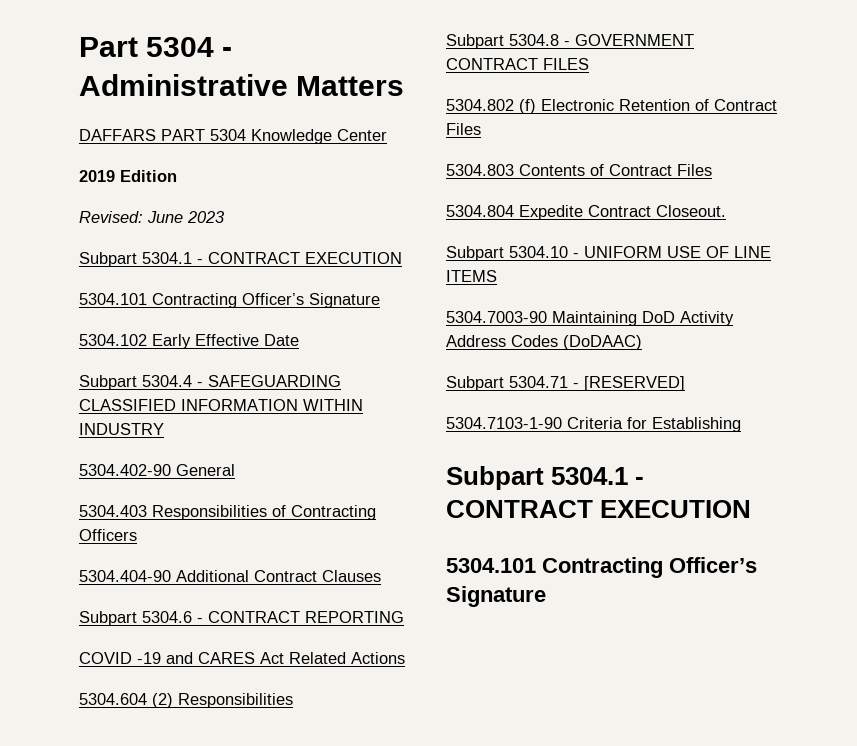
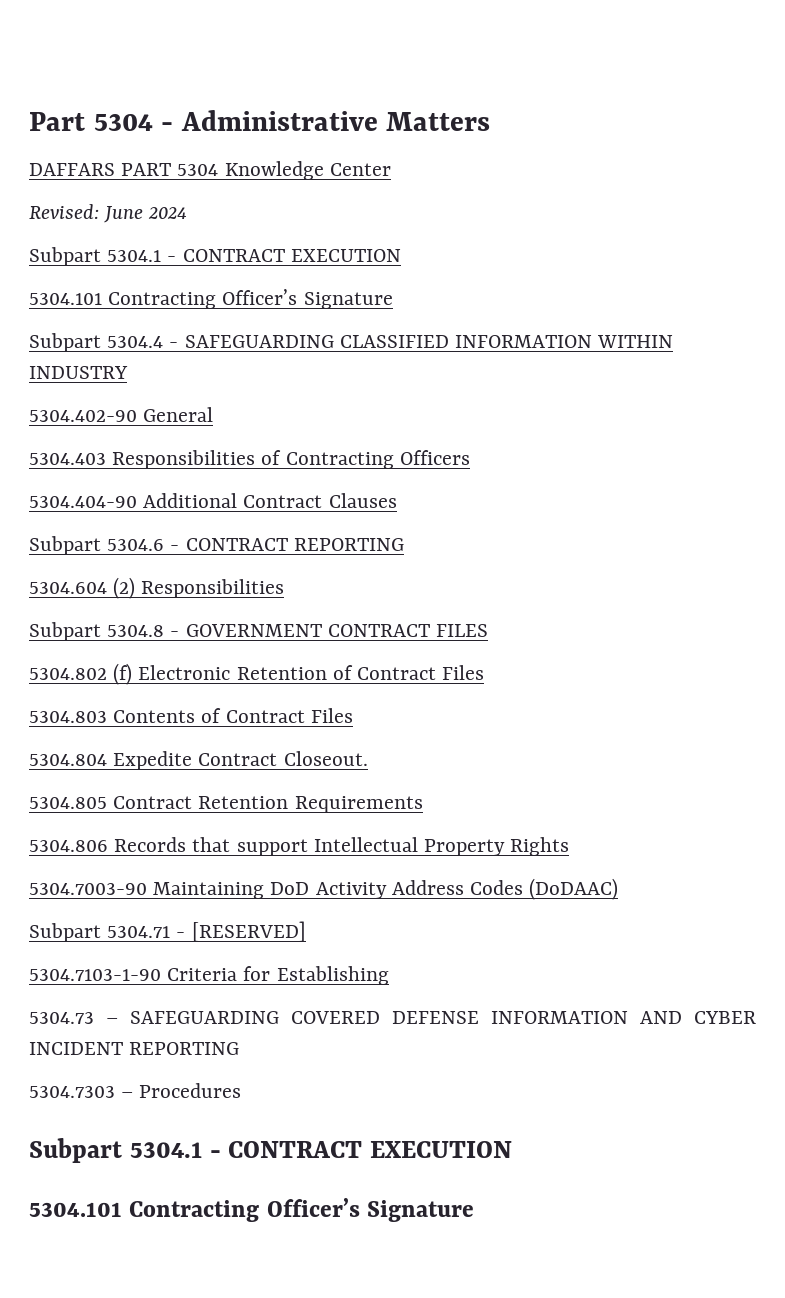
- 2019 Edition
- Revised: June 2023
+ Revised: June 2024
  Subpart 5304.1 - CONTRACT EXECUTION
  5304.101 Contracting Officer’s Signature
- 5304.102 Early Effective Date
- COVID -19 and CARES Act Related Actions
- Subpart 5304.10 - UNIFORM USE OF LINE ITEMS
+ 5304.805 Contract Retention Requirements
+ 5304.806 Records that support Intellectual Property Rights
+ 5304.73 – SAFEGUARDING COVERED DEFENSE INFORMATION AND CYBER INCIDENT REPORTING
+ 5304.7303 – Procedures

